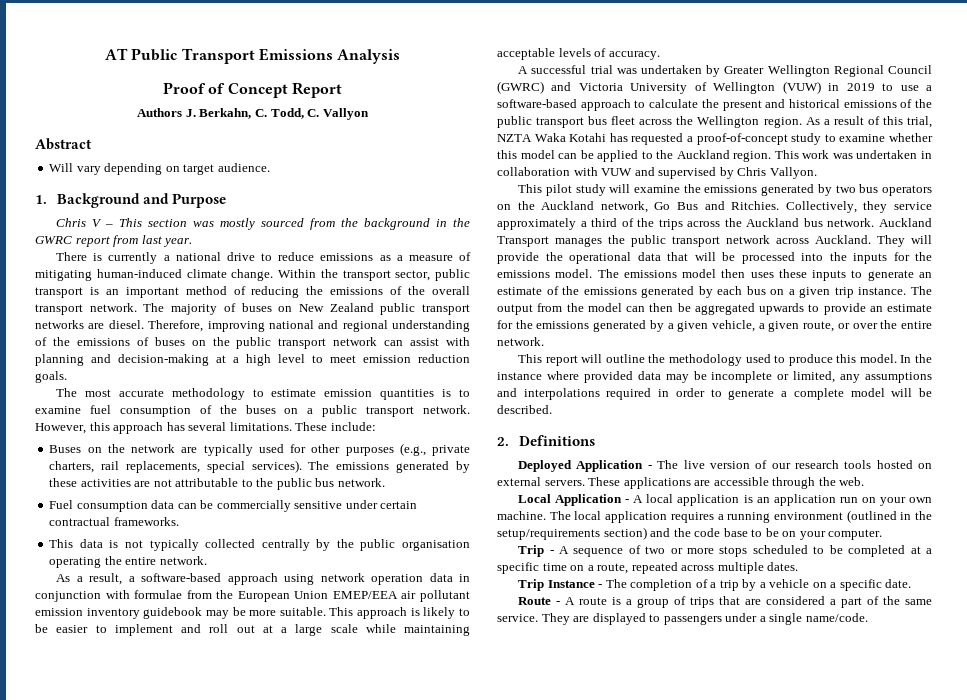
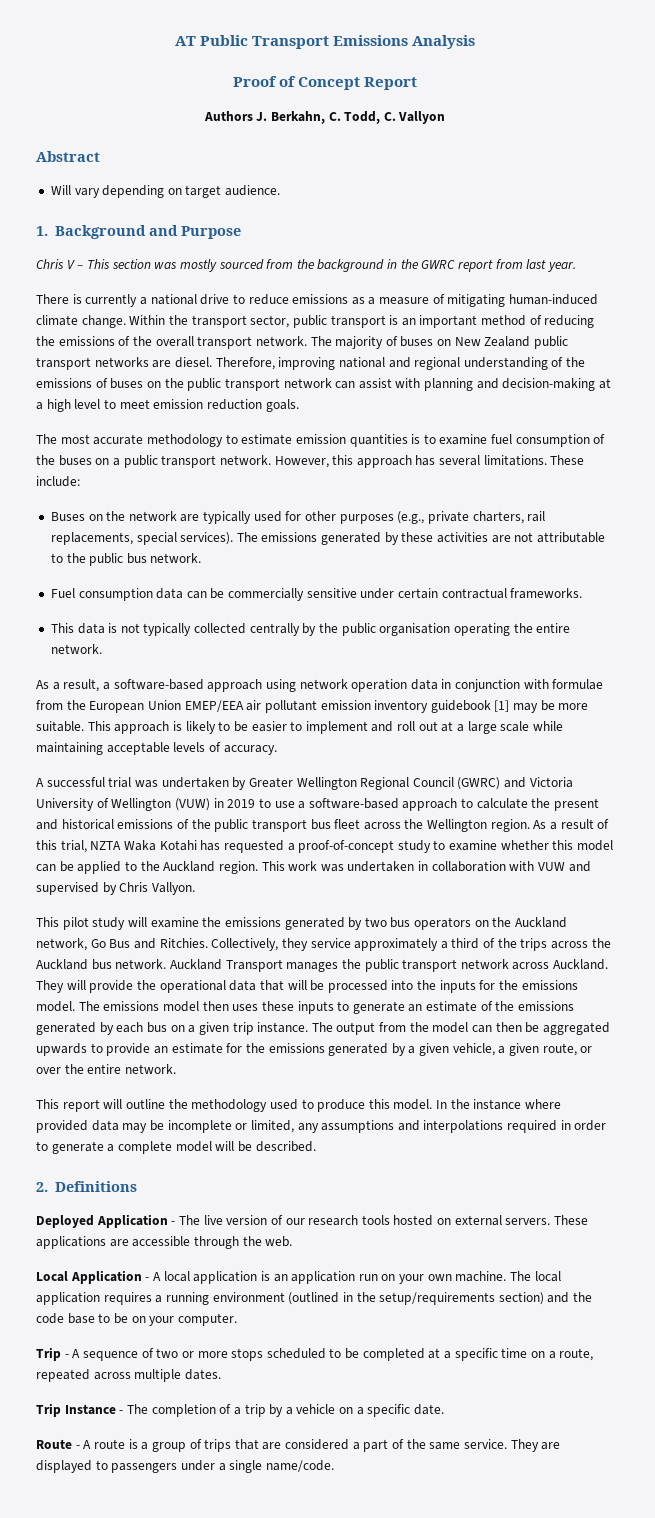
- As a result, a software-based approach using network operation data in conjunction with formulae from the European Union EMEP/EEA air pollutant emission inventory guidebook may be more suitable.
+ As a result, a software-based approach using network operation data in conjunction with formulae from the European Union EMEP/EEA air pollutant emission inventory guidebook [1] may be more suitable.

